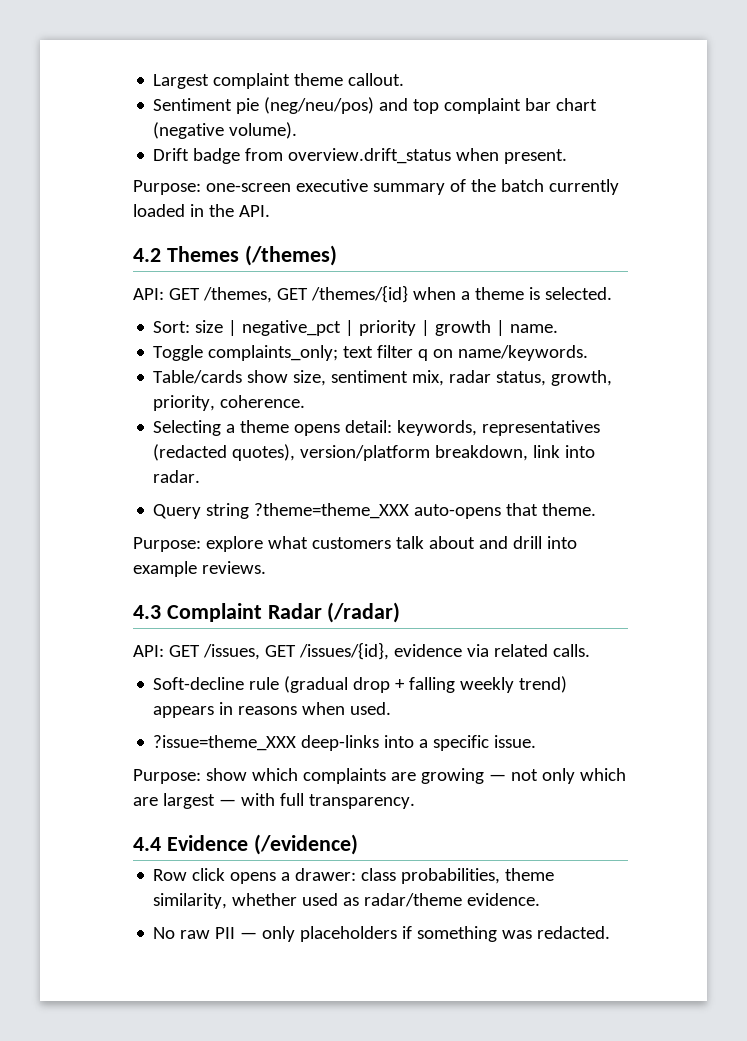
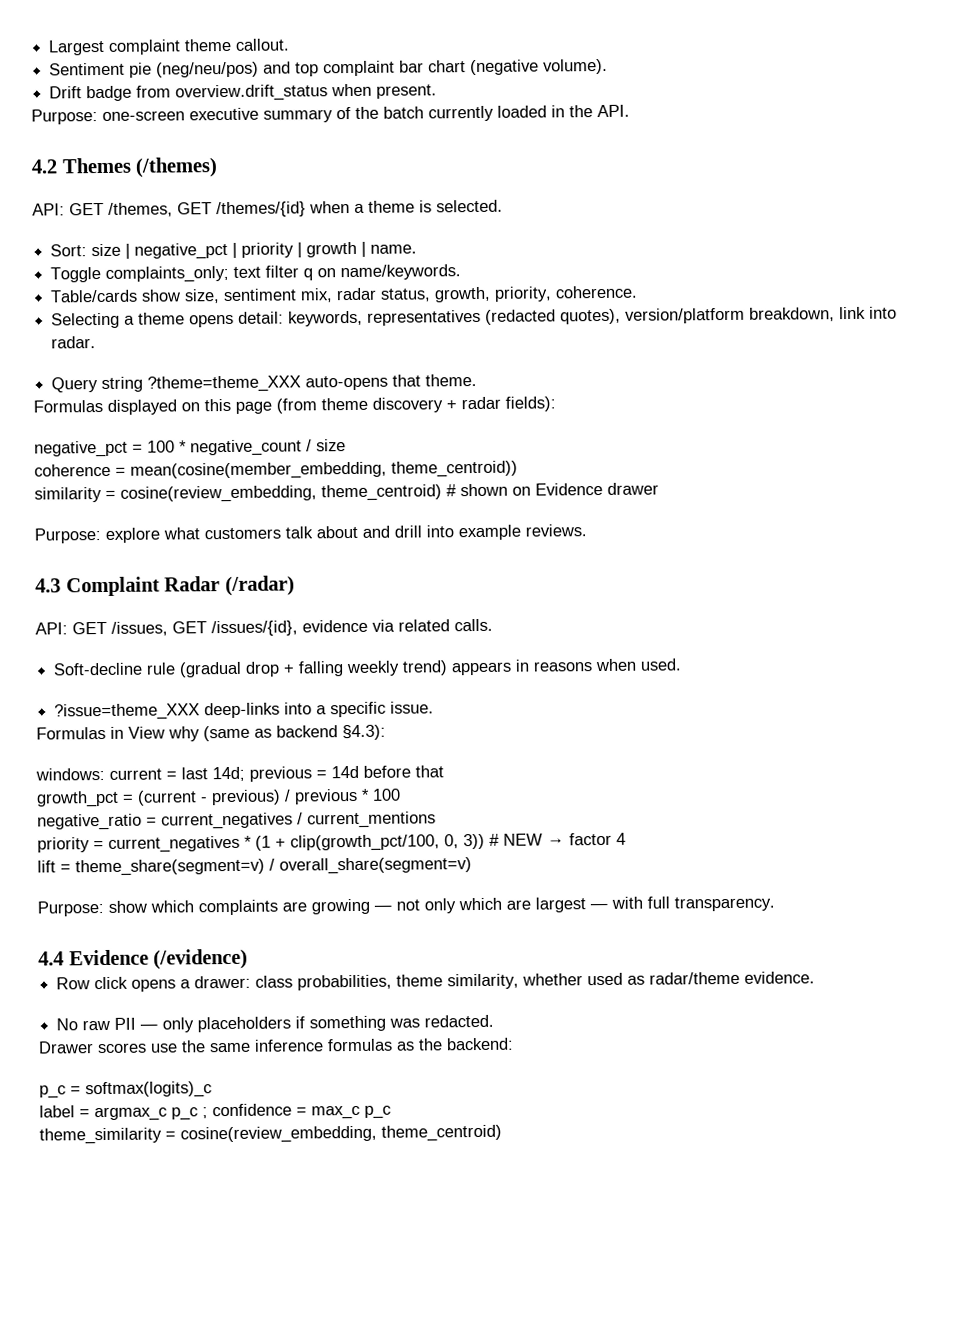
+ Formulas displayed on this page (from theme discovery + radar fields):
+ negative_pct = 100 * negative_count / size
+ coherence = mean(cosine(member_embedding, theme_centroid))
+ similarity = cosine(review_embedding, theme_centroid) # shown on Evidence drawer
+ Formulas in View why (same as backend §4.3):
+ windows: current = last 14d; previous = 14d before that
+ growth_pct = (current - previous) / previous * 100
+ negative_ratio = current_negatives / current_mentions
+ priority = current_negatives * (1 + clip(growth_pct/100, 0, 3)) # NEW → factor 4
+ lift = theme_share(segment=v) / overall_share(segment=v)
+ Drawer scores use the same inference formulas as the backend:
+ p_c = softmax(logits)_c
+ label = argmax_c p_c ; confidence = max_c p_c
+ theme_similarity = cosine(review_embedding, theme_centroid)

